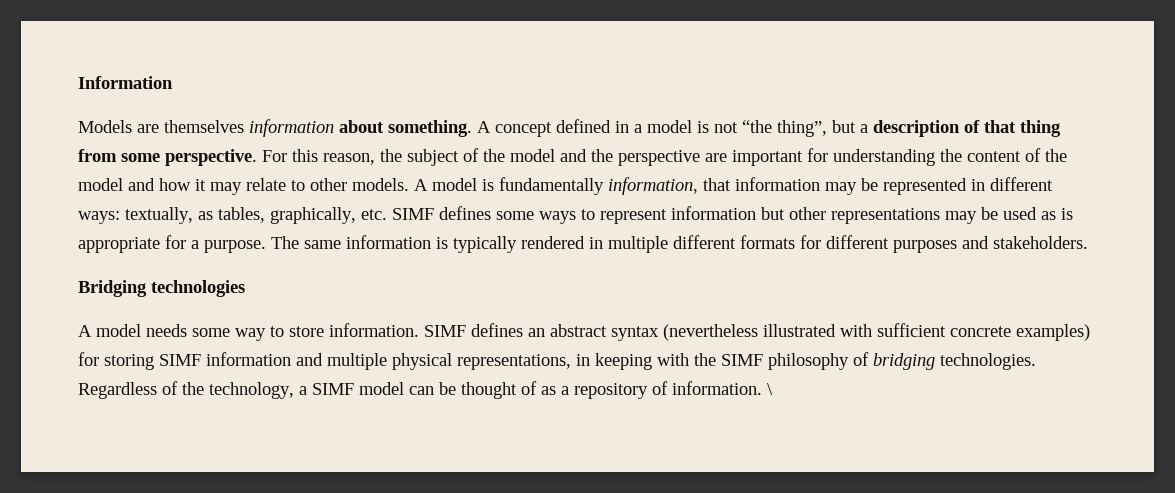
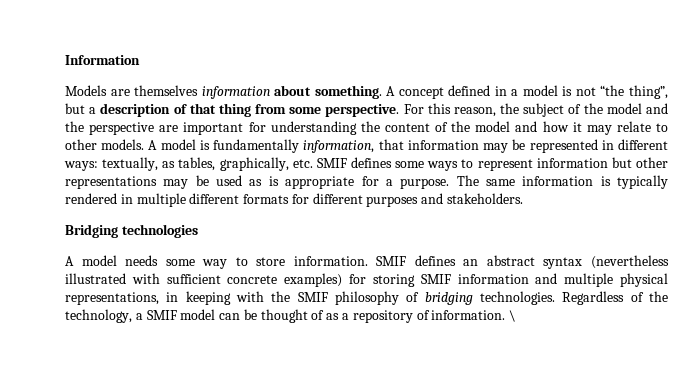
- A model is fundamentally information, that information may be represented in different ways: textually, as tables, graphically, etc. SIMF defines some ways to represent information but other representations may be used as is appropriate for a purpose.
+ A model is fundamentally information, that information may be represented in different ways: textually, as tables, graphically, etc. SMIF defines some ways to represent information but other representations may be used as is appropriate for a purpose.
- SIMF defines an abstract syntax (nevertheless illustrated with sufficient concrete examples) for storing SIMF information and multiple physical representations, in keeping with the SIMF philosophy of bridging technologies.
+ SMIF defines an abstract syntax (nevertheless illustrated with sufficient concrete examples) for storing SMIF information and multiple physical representations, in keeping with the SMIF philosophy of bridging technologies.
- Regardless of the technology, a SIMF model can be thought of as a repository of information.
+ Regardless of the technology, a SMIF model can be thought of as a repository of information.

